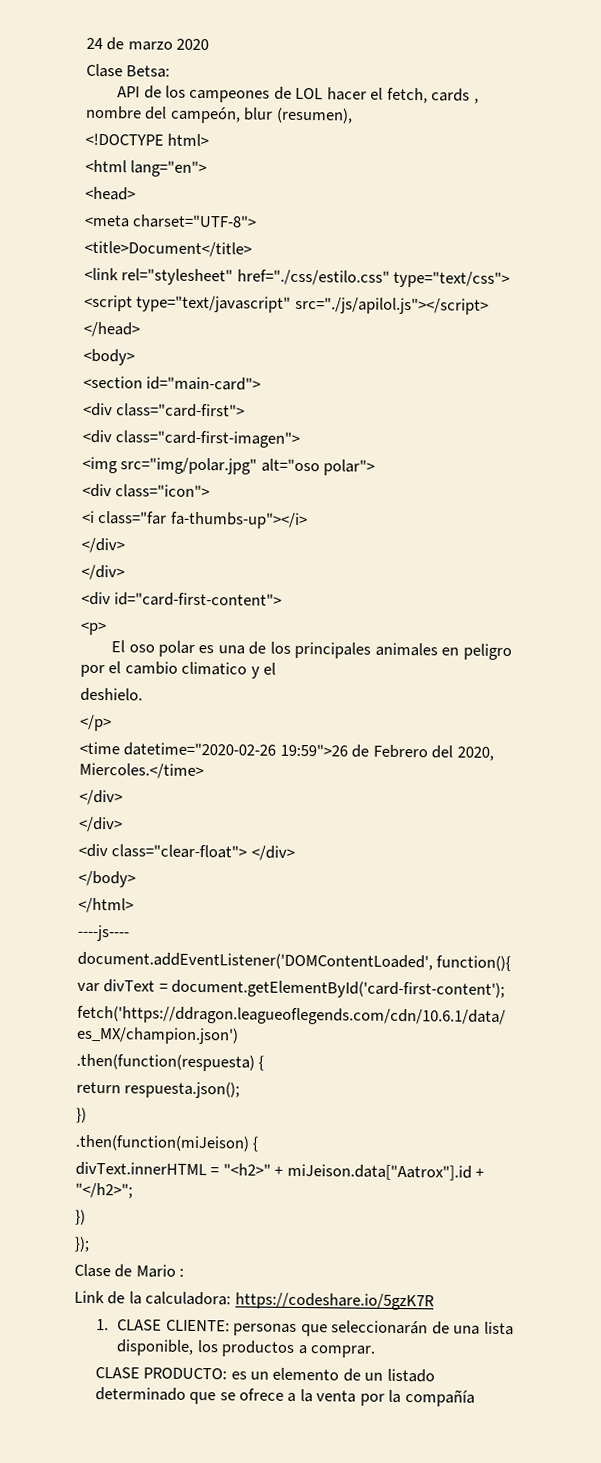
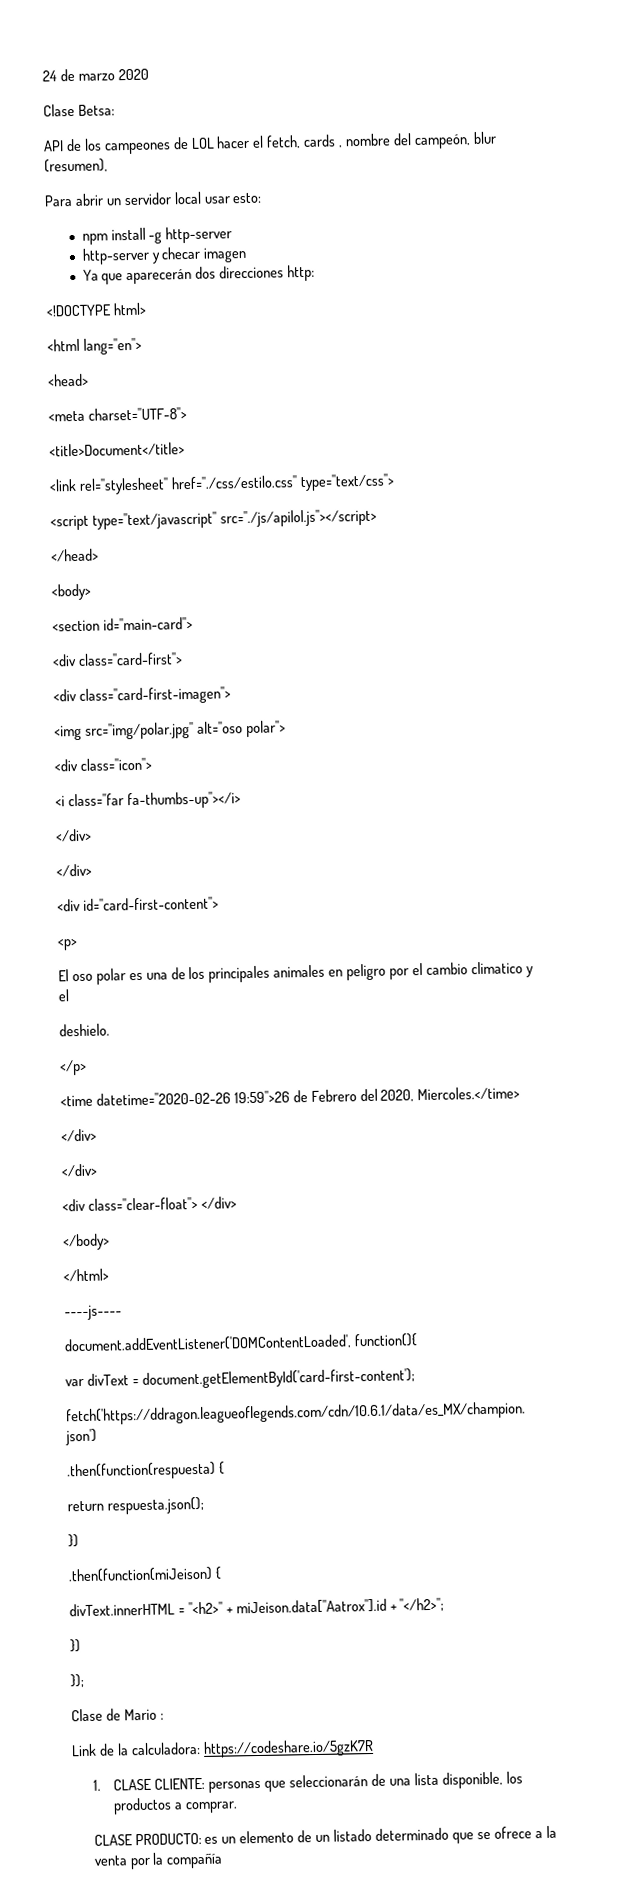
+ Para abrir un servidor local usar esto:
+ npm install -g http-server
+ http-server y checar imagen
+ Ya que aparecerán dos direcciones http:

